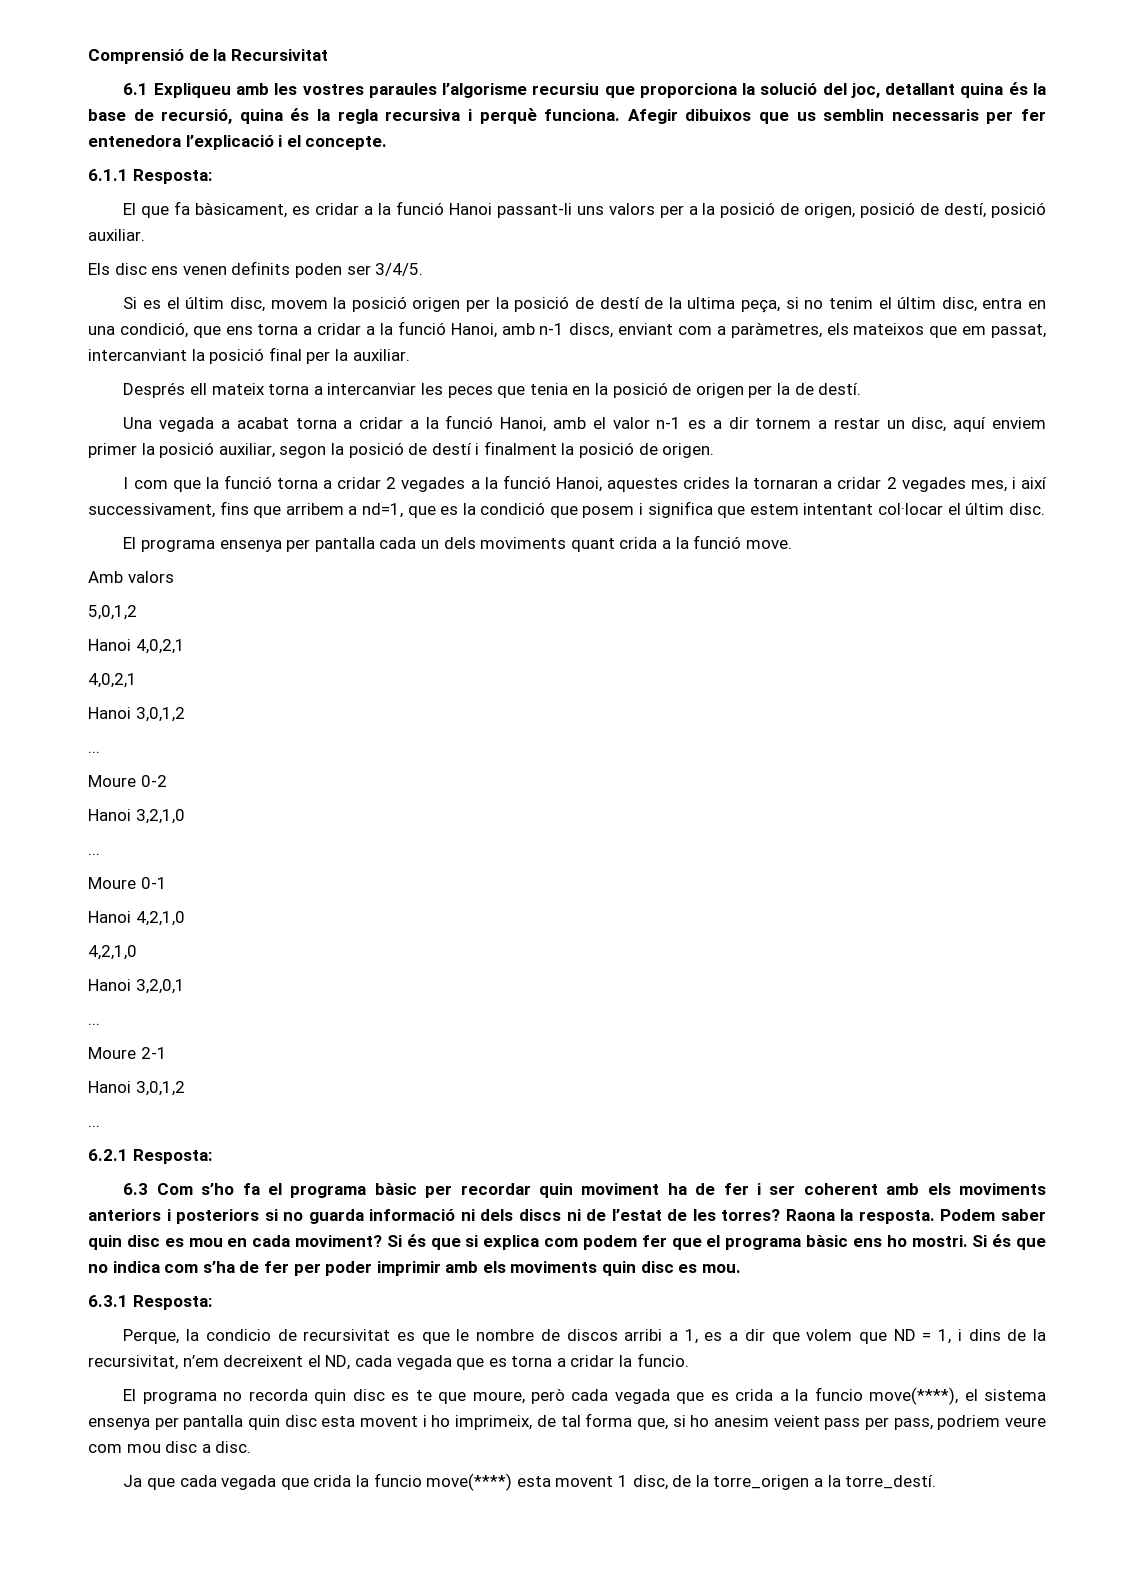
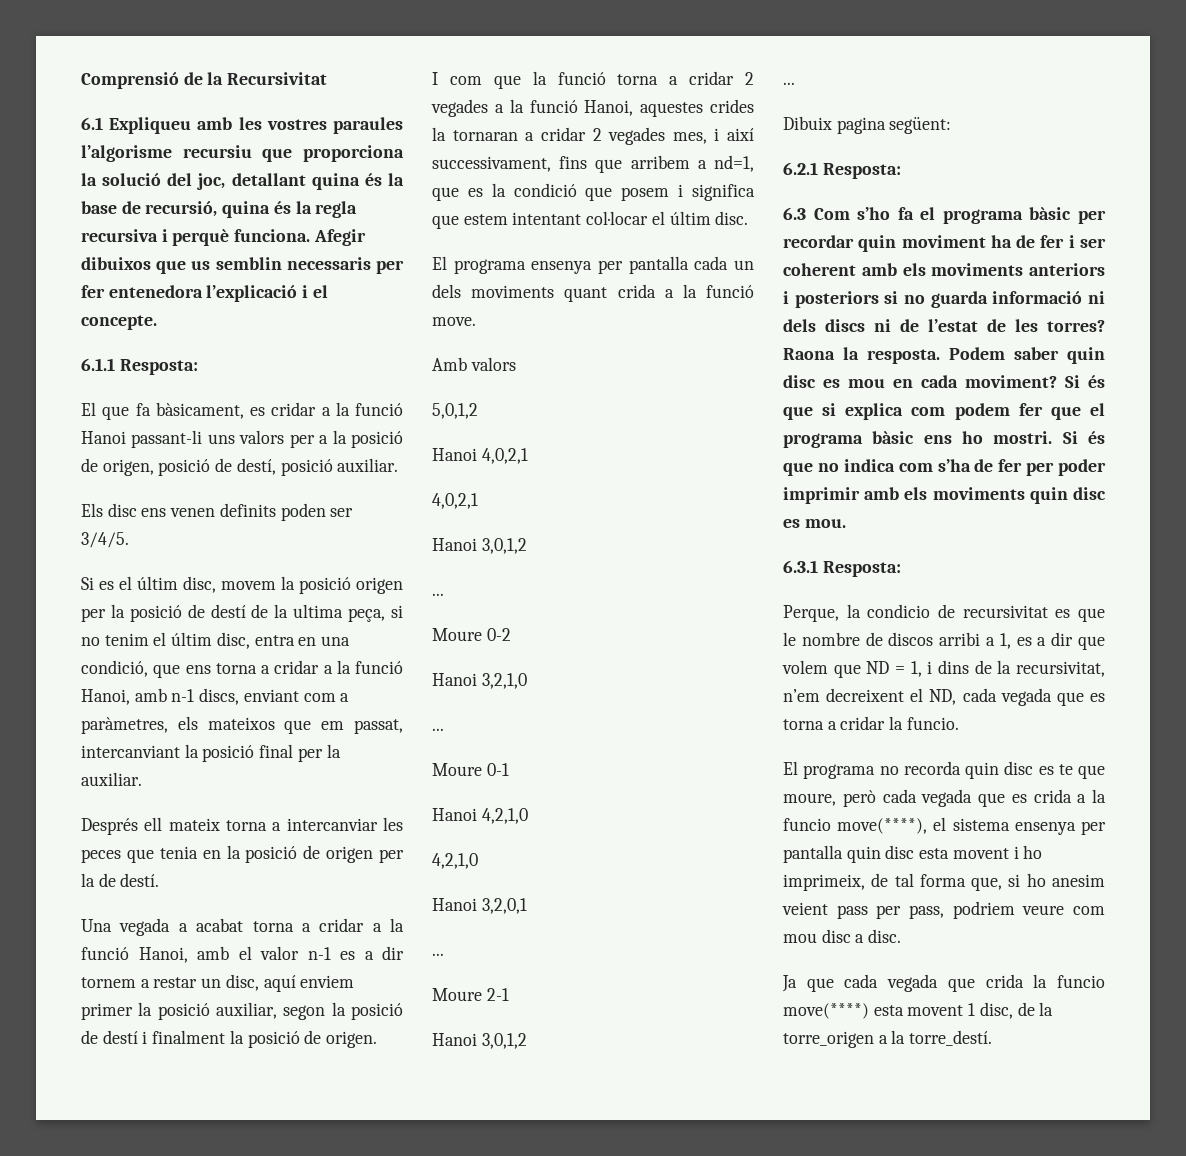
+ Dibuix pagina següent:

